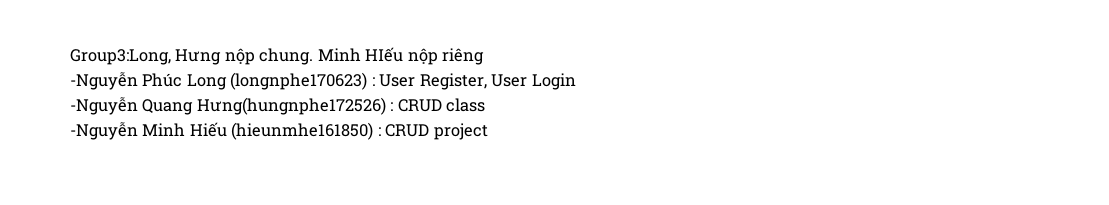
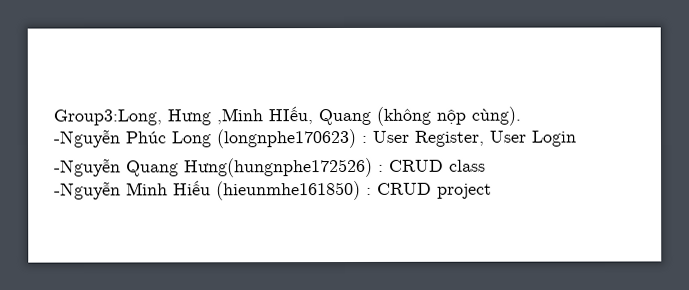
- Group3:Long, Hưng nộp chung. Minh HIếu nộp riêng
+ Group3:Long, Hưng ,Minh HIếu, Quang (không nộp cùng).

